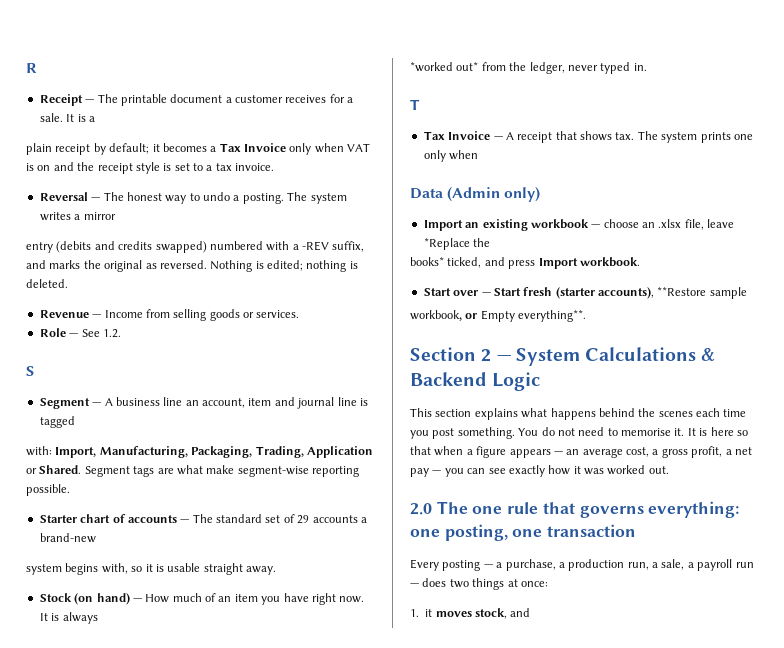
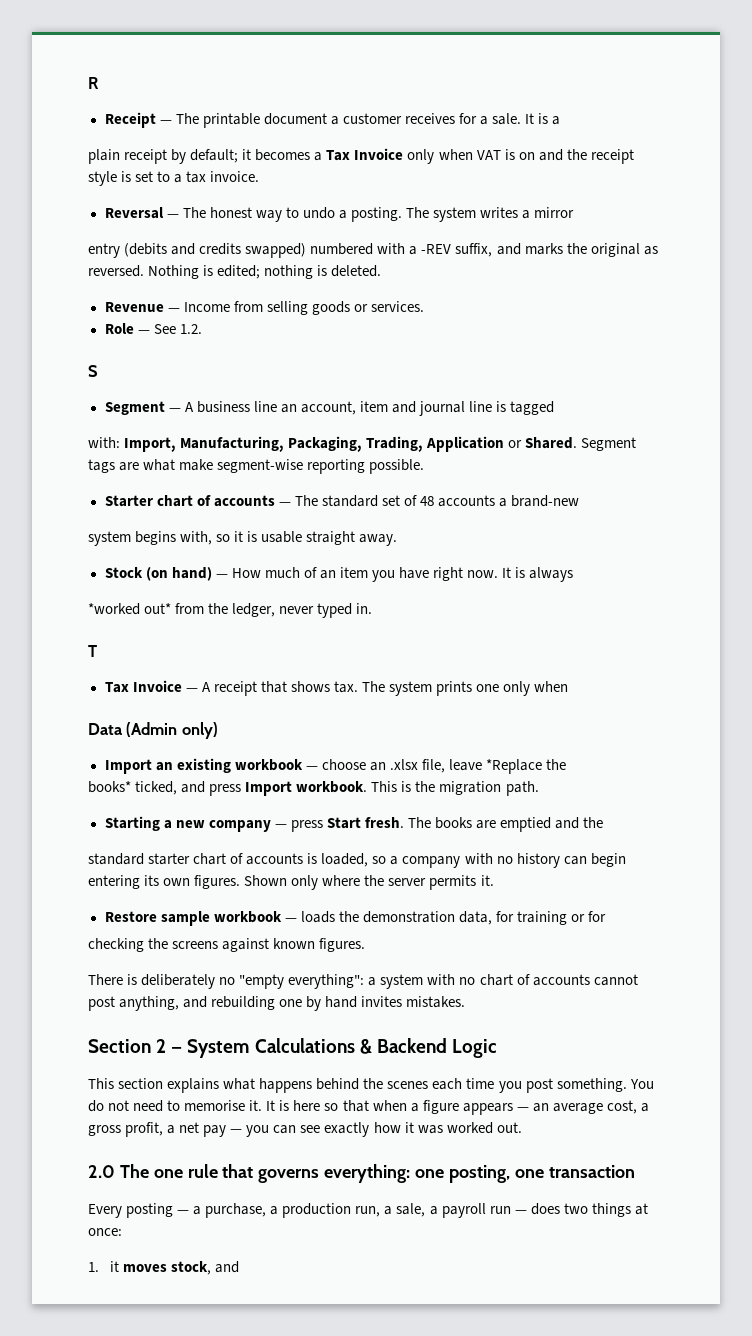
- Starter chart of accounts — The standard set of 29 accounts a brand-new
+ Starter chart of accounts — The standard set of 48 accounts a brand-new
- books* ticked, and press Import workbook.
- Start over — Start fresh (starter accounts), **Restore sample
- workbook, or Empty everything**.
+ books* ticked, and press Import workbook. This is the migration path.
+ Starting a new company — press Start fresh. The books are emptied and the
+ standard starter chart of accounts is loaded, so a company with no history can begin entering its own figures. Shown only where the server permits it.
+ Restore sample workbook — loads the demonstration data, for training or for
+ checking the screens against known figures.
+ There is deliberately no "empty everything": a system with no chart of accounts cannot post anything, and rebuilding one by hand invites mistakes.

